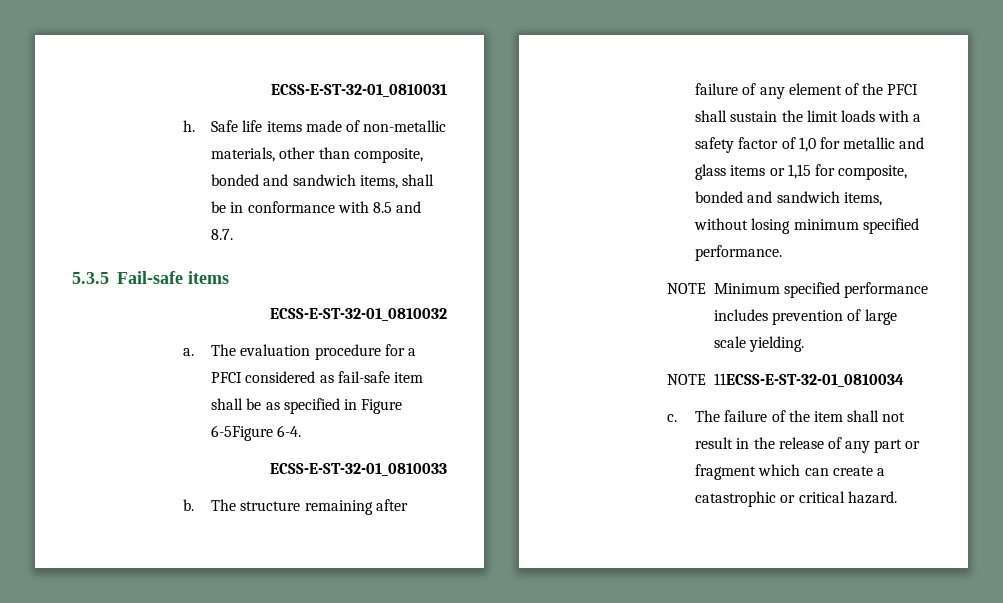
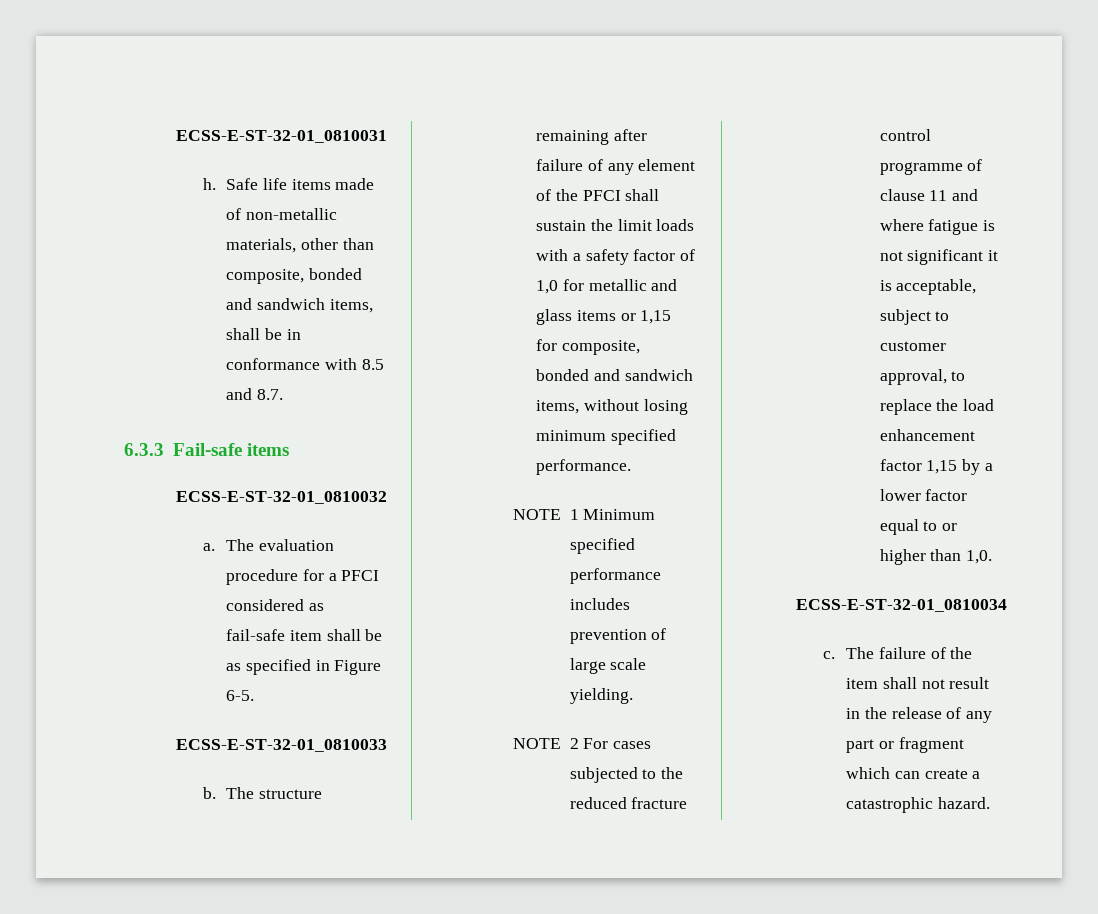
- 5.3.5 Fail-safe items
+ 6.3.3 Fail-safe items
- The evaluation procedure for a PFCI considered as fail-safe item shall be as specified in Figure 6-5Figure 6-4.
+ The evaluation procedure for a PFCI considered as fail-safe item shall be as specified in Figure 6-5.
- NOTE Minimum specified performance includes prevention of large scale yielding.
+ NOTE 1 Minimum specified performance includes prevention of large scale yielding.
- NOTE 11ECSS-E-ST-32-01_0810034
+ NOTE 2 For cases subjected to the reduced fracture control programme of clause 11 and where fatigue is not significant it is acceptable, subject to customer approval, to replace the load enhancement factor 1,15 by a lower factor equal to or higher than 1,0.
+ ECSS-E-ST-32-01_0810034
- The failure of the item shall not result in the release of any part or fragment which can create a catastrophic or critical hazard.
+ The failure of the item shall not result in the release of any part or fragment which can create a catastrophic hazard.

